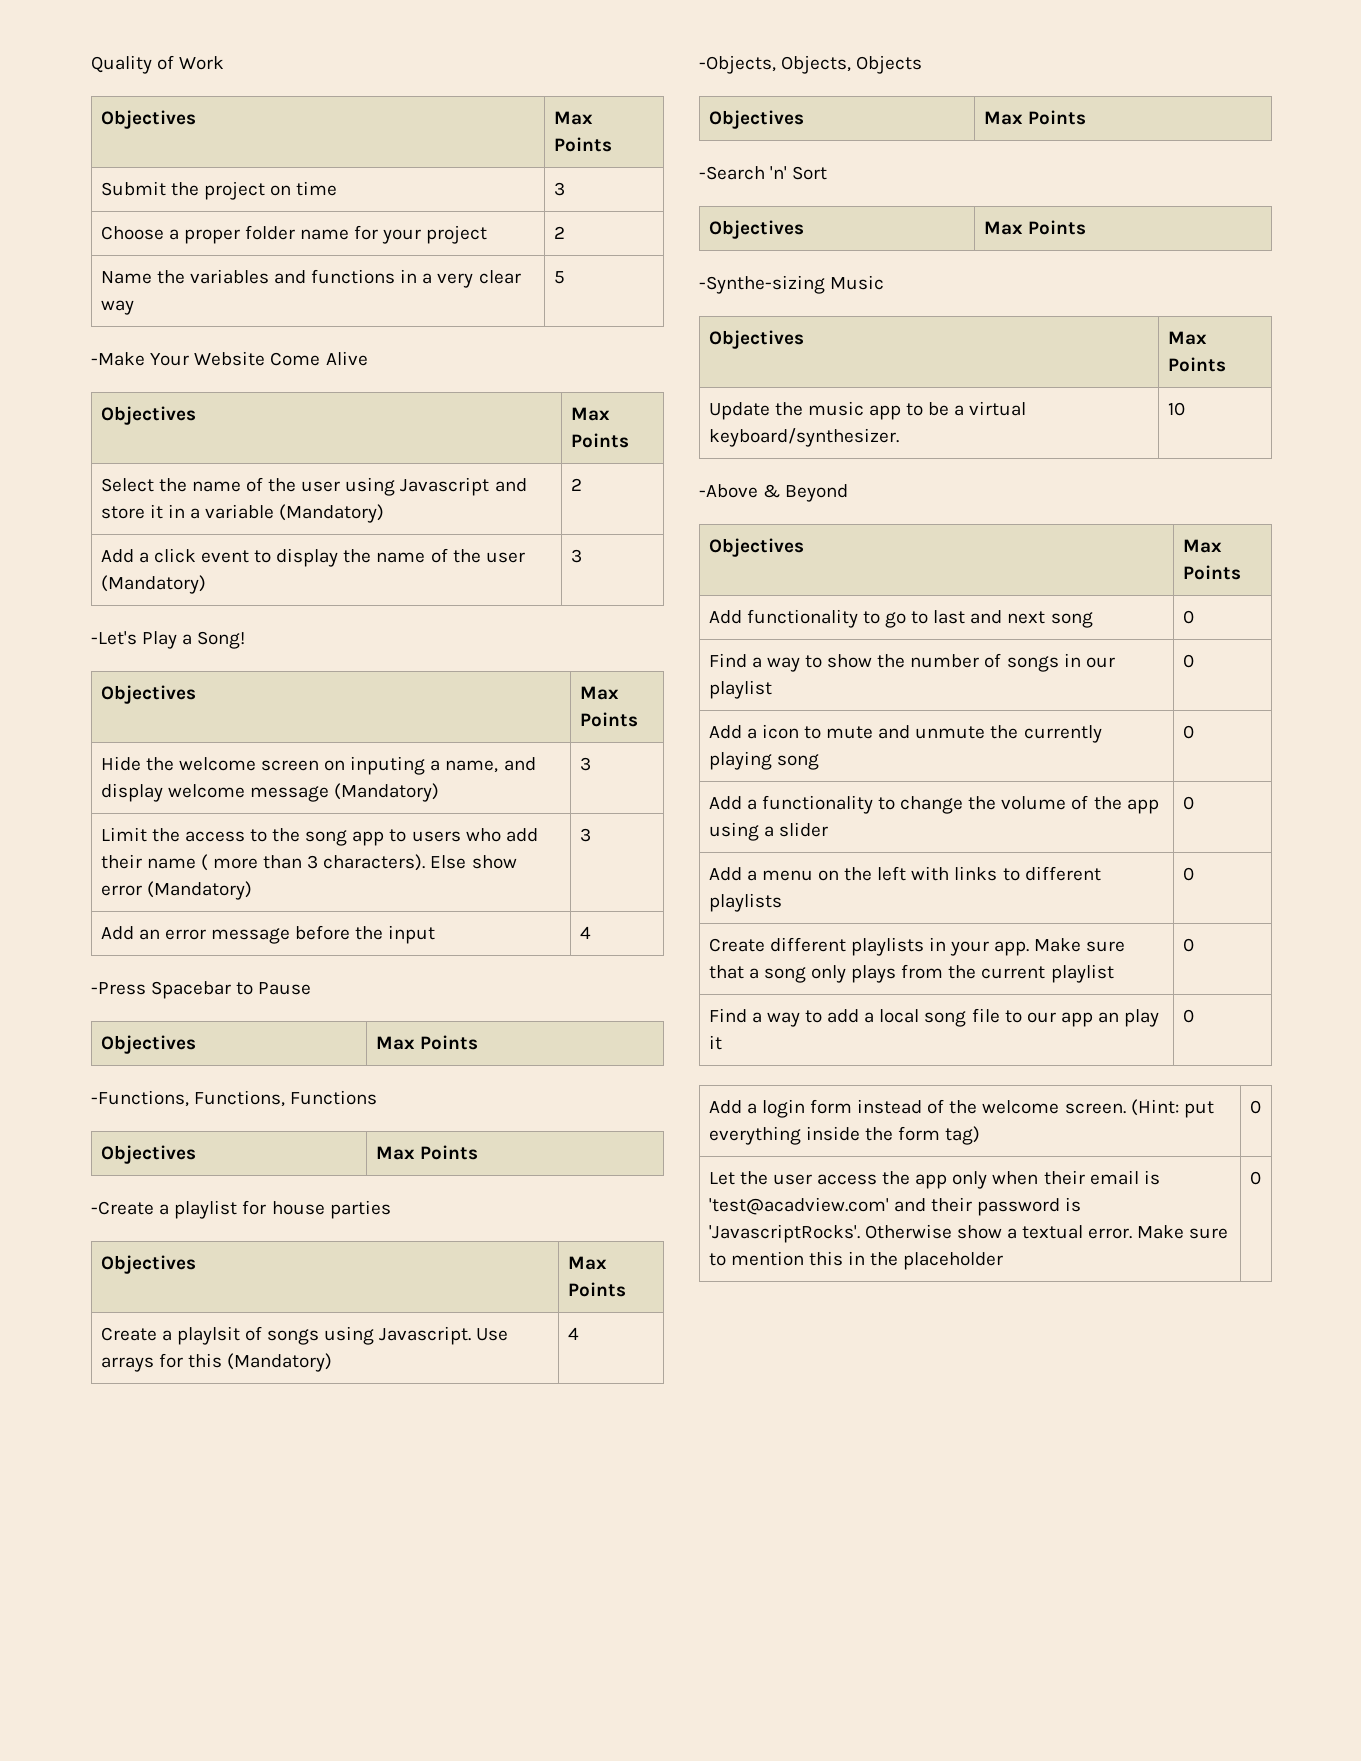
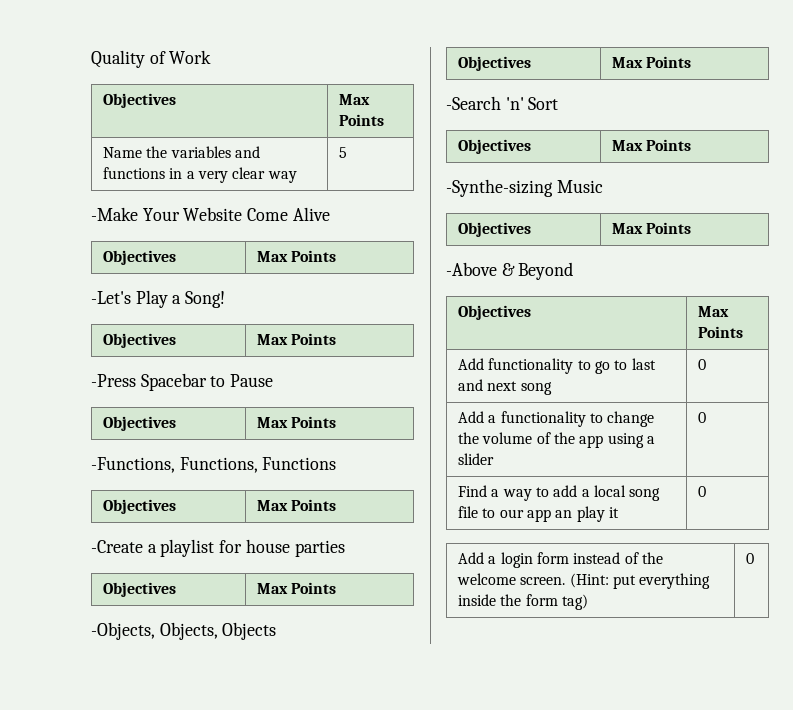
- Submit the project on time | 3
- Choose a proper folder name for your project | 2
- Select the name of the user using Javascript and store it in a variable (Mandatory) | 2
- Add a click event to display the name of the user (Mandatory) | 3
- Hide the welcome screen on inputing a name, and display welcome message (Mandatory) | 3
- Limit the access to the song app to users who add their name ( more than 3 characters). Else show error (Mandatory) | 3
- Add an error message before the input | 4
- Create a playlsit of songs using Javascript. Use arrays for this (Mandatory) | 4
- Update the music app to be a virtual keyboard/synthesizer. | 10
- Find a way to show the number of songs in our playlist | 0
- Add a icon to mute and unmute the currently playing song | 0
- Add a menu on the left with links to different playlists | 0
- Create different playlists in your app. Make sure that a song only plays from the current playlist | 0
- Let the user access the app only when their email is 'test@acadview.com' and their password is 'JavascriptRocks'. Otherwise show a textual error. Make sure to mention this in the placeholder | 0

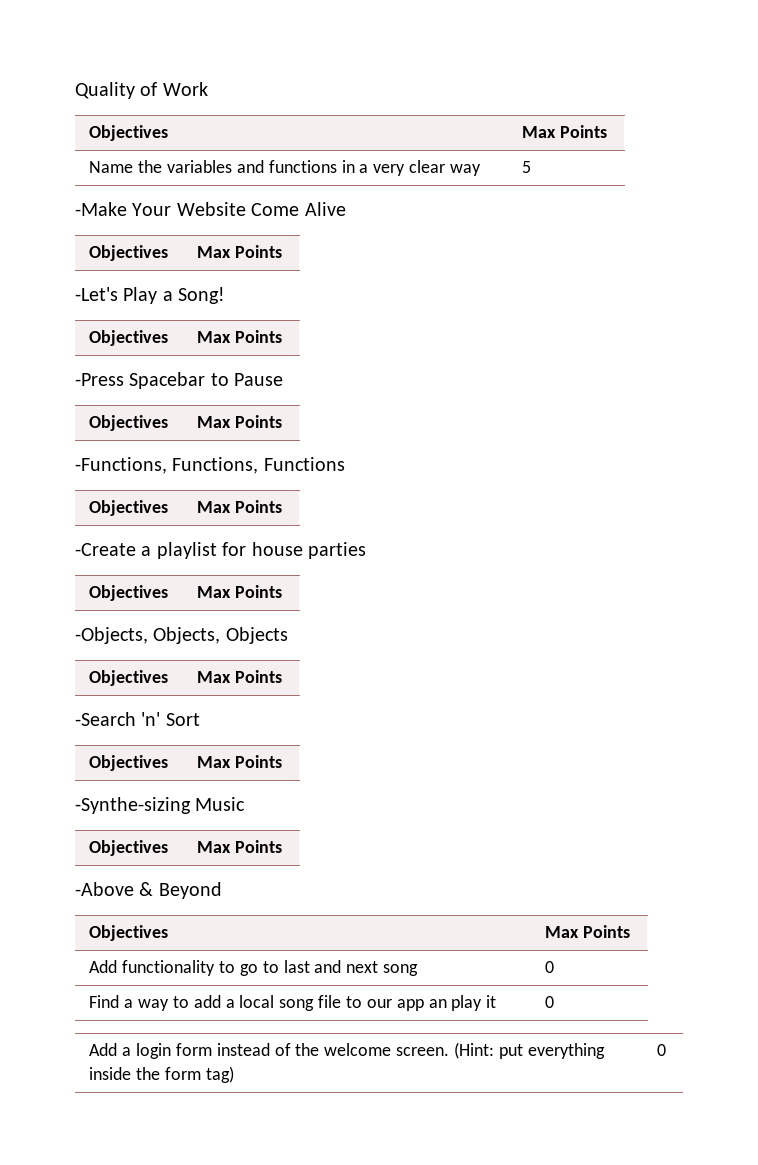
- Add a functionality to change the volume of the app using a slider | 0

